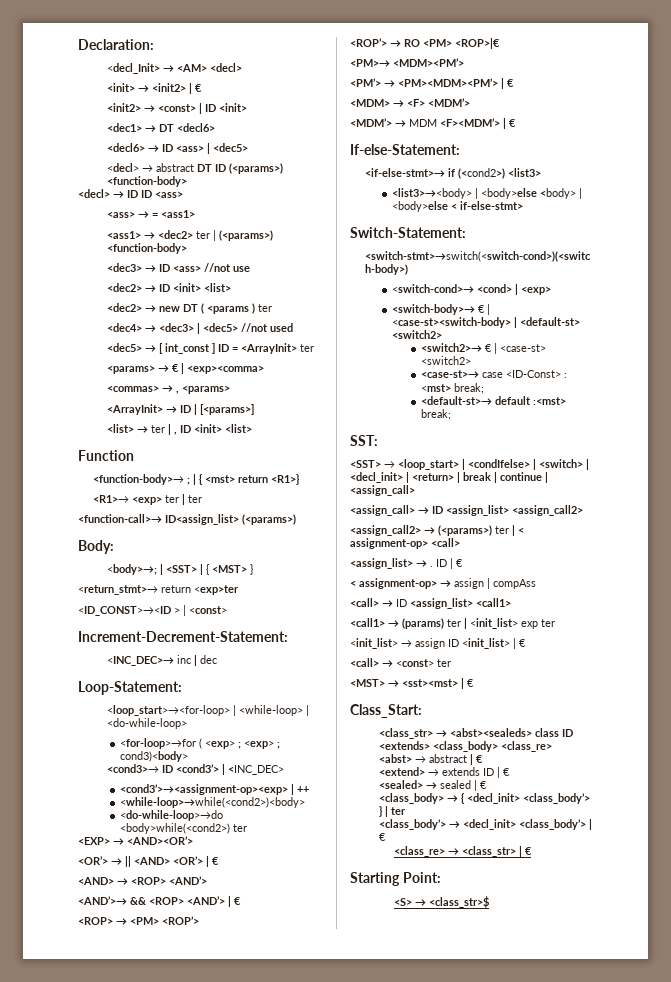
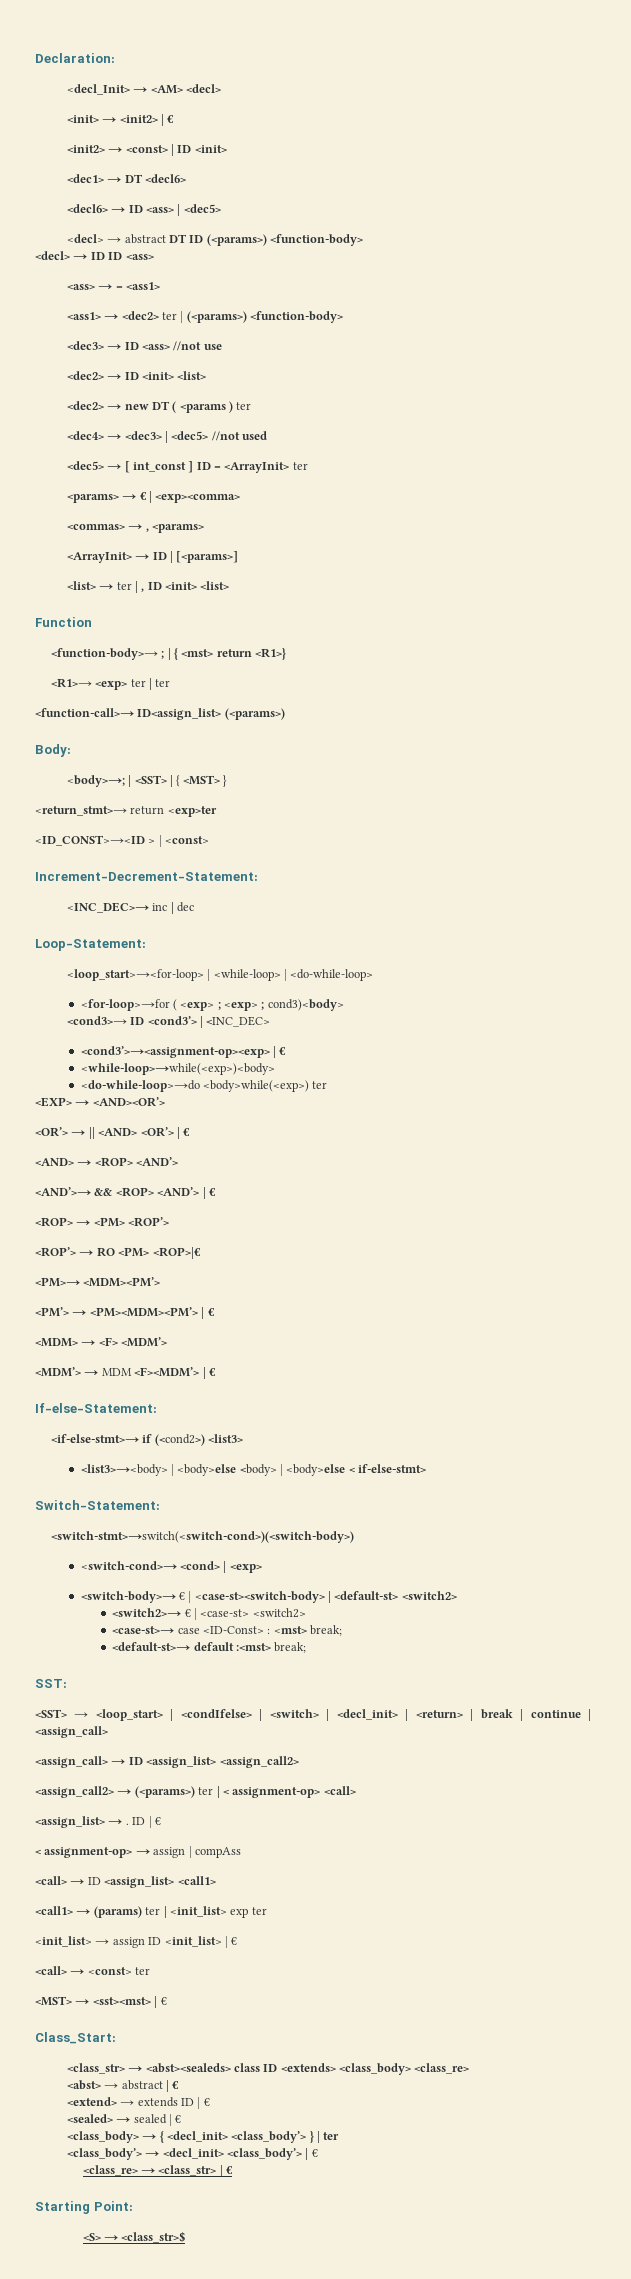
- <cond3’>→<assignment-op><exp> | ++
- <while-loop>→while(<cond2>)<body>
+ <cond3’>→<assignment-op><exp> | €
+ <while-loop>→while(<exp>)<body>
- <do-while-loop>→do <body>while(<cond2>) ter
+ <do-while-loop>→do <body>while(<exp>) ter

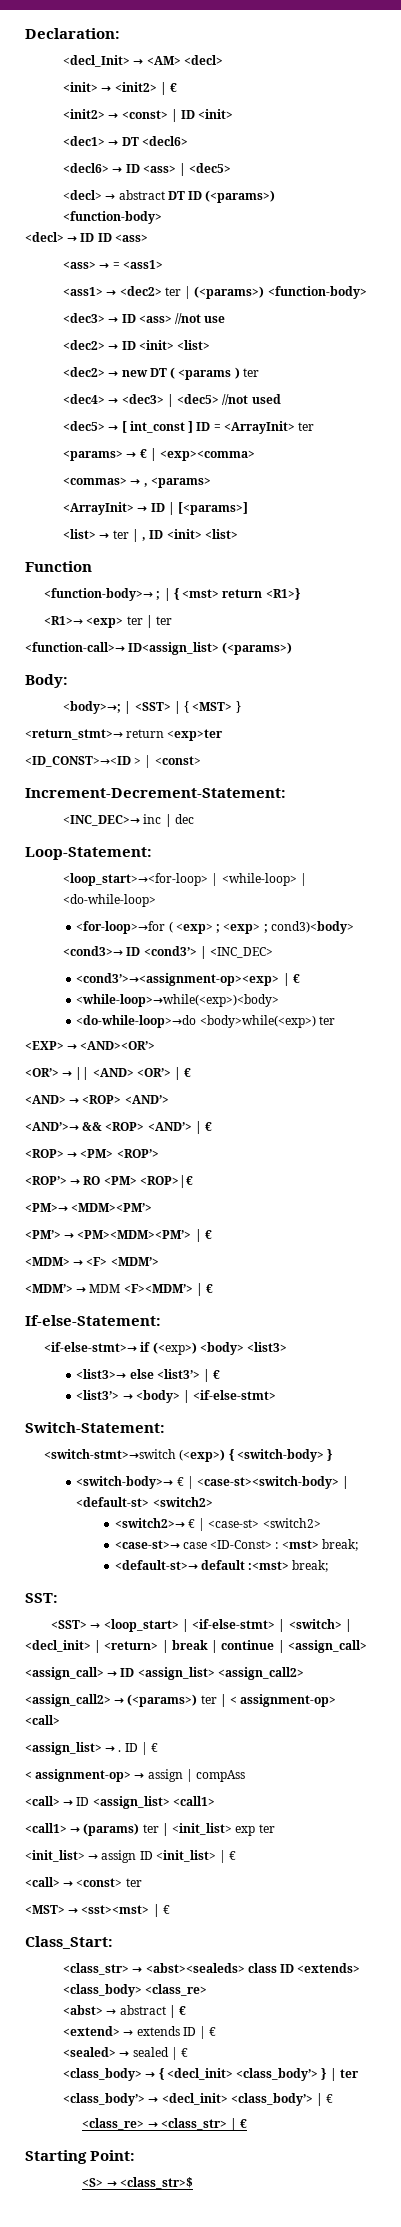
- <if-else-stmt>→ if (<cond2>) <list3>
+ <if-else-stmt>→ if (<exp>) <body> <list3>
- <list3>→<body> | <body>else <body> | <body>else < if-else-stmt>
+ <list3>→ else <list3’> | €
+ <list3’> → <body> | <if-else-stmt>
  Switch-Statement:
- <switch-stmt>→switch(<switch-cond>)(<switch-body>)
- <switch-cond>→ <cond> | <exp>
+ <switch-stmt>→switch (<exp>) { <switch-body> }
- <SST> → <loop_start> | <condIfelse> | <switch> | <decl_init> | <return> | break | continue | <assign_call>
+ <SST> → <loop_start> | <if-else-stmt> | <switch> | <decl_init> | <return> | break | continue | <assign_call>

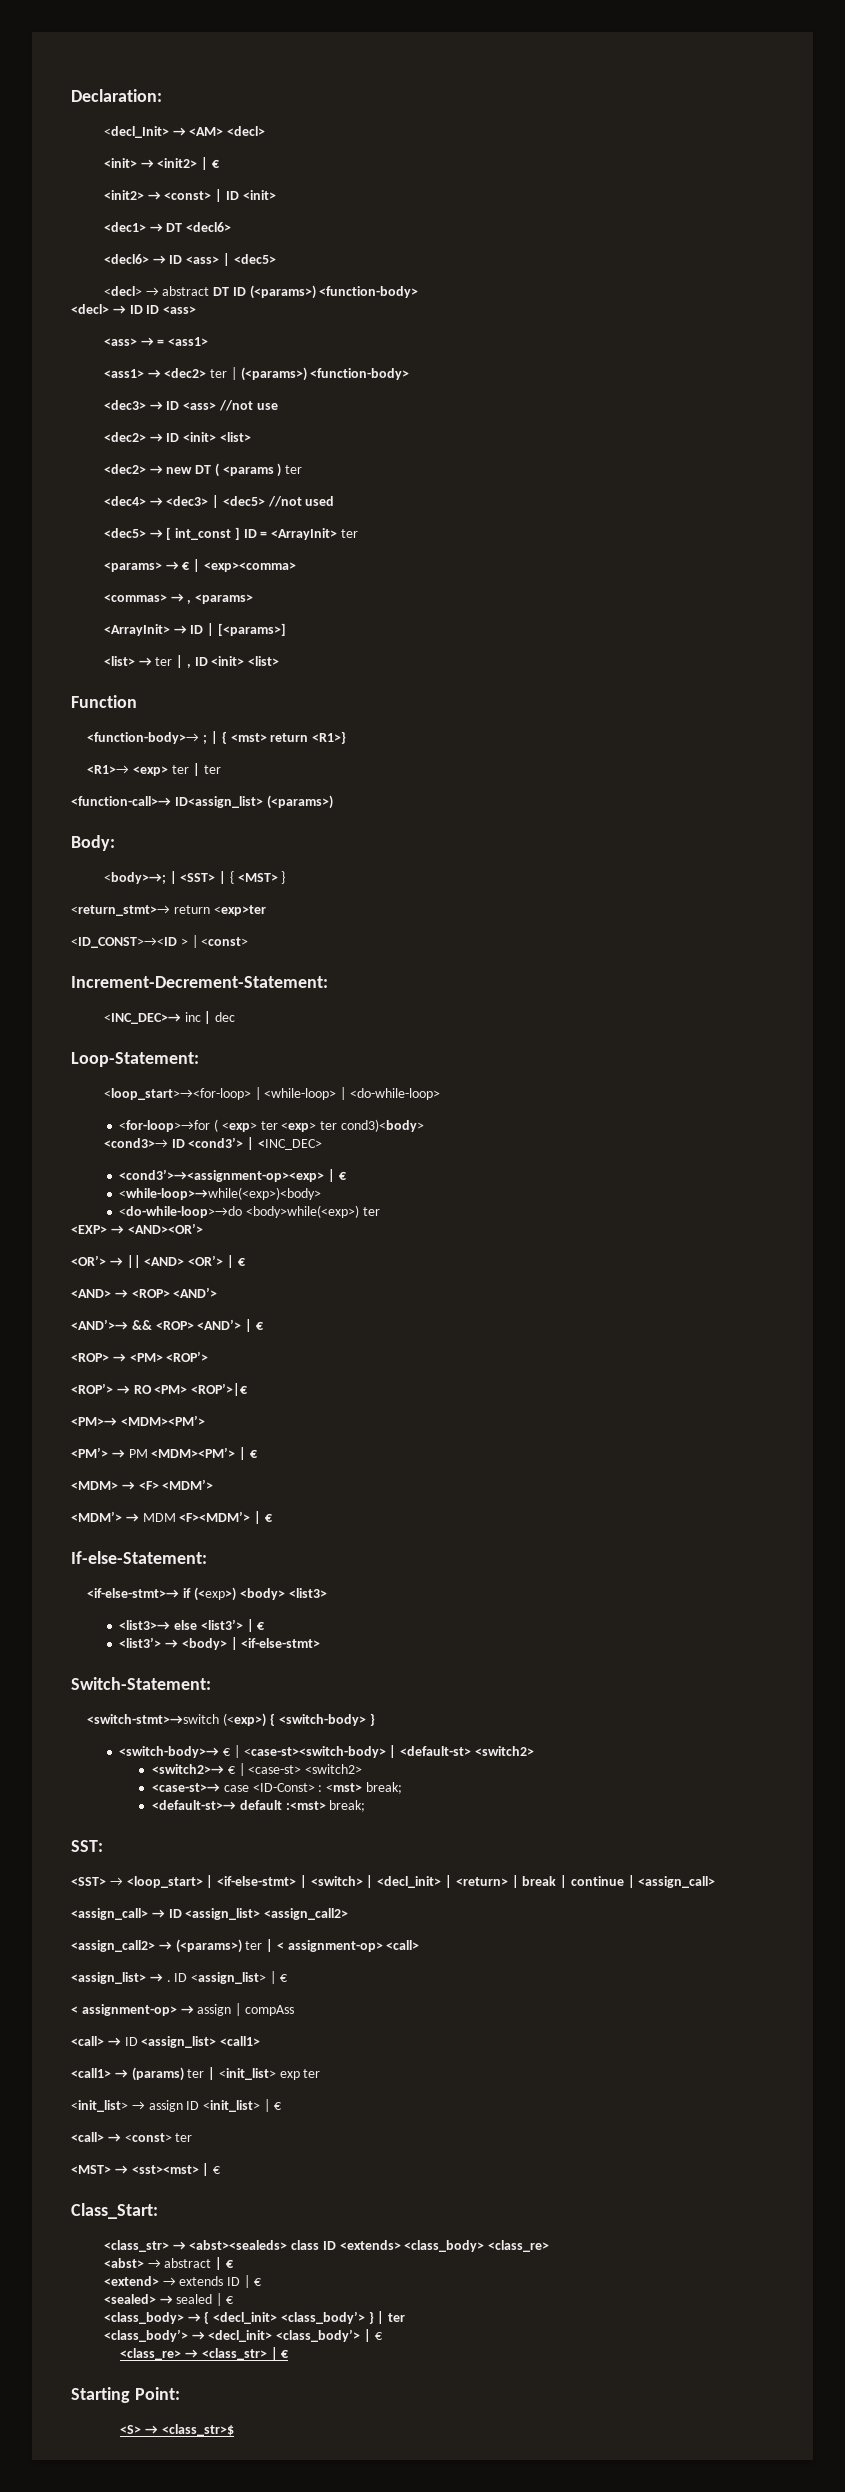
- <for-loop>→for ( <exp> ; <exp> ; cond3)<body>
+ <for-loop>→for ( <exp> ter <exp> ter cond3)<body>
- <ROP’> → RO <PM> <ROP>|€
+ <ROP’> → RO <PM> <ROP’>|€
- <PM’> → <PM><MDM><PM’> | €
+ <PM’> → PM <MDM><PM’> | €
- <assign_list> → . ID | €
+ <assign_list> → . ID <assign_list> | €

